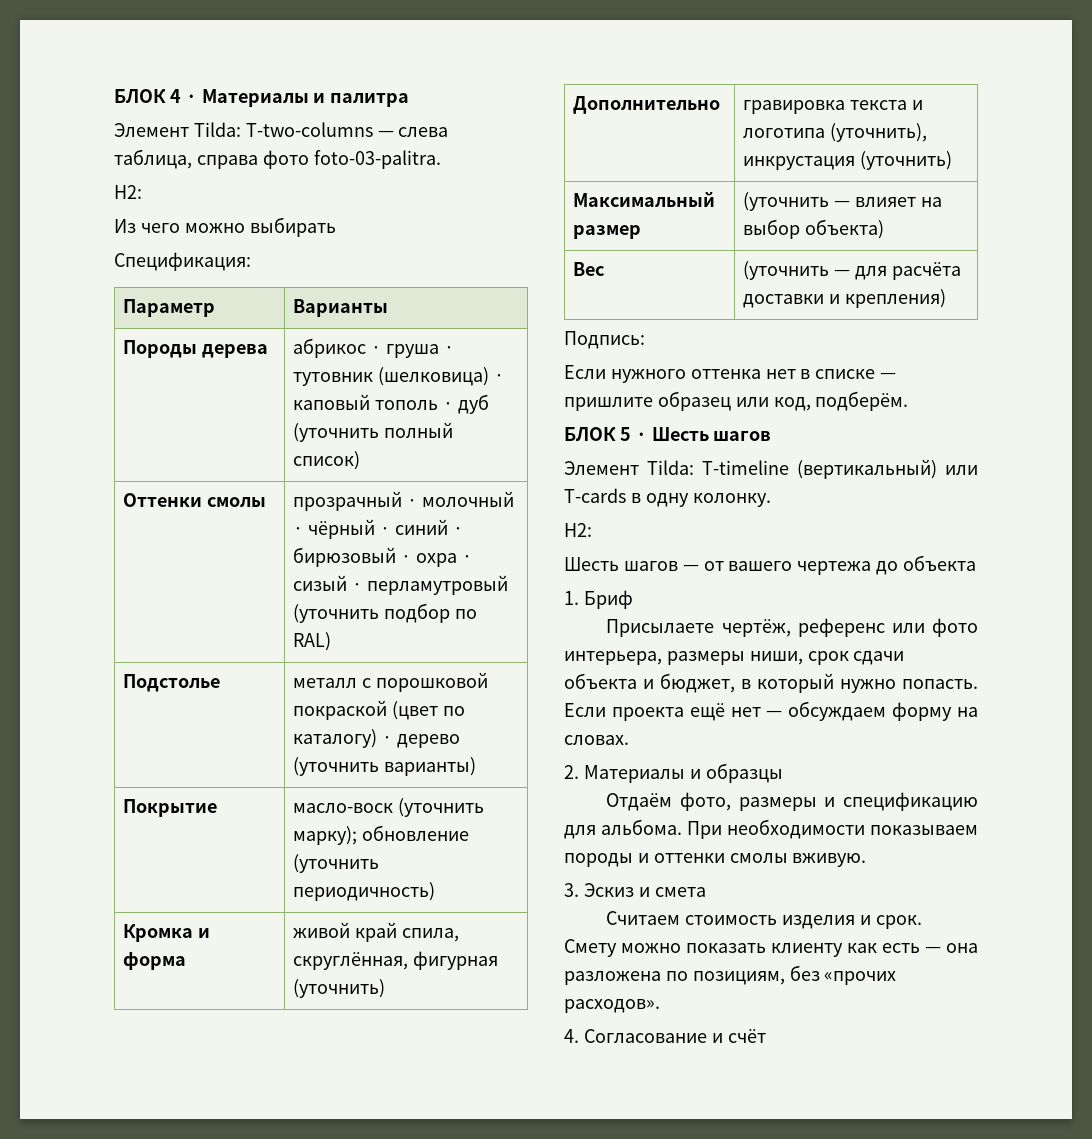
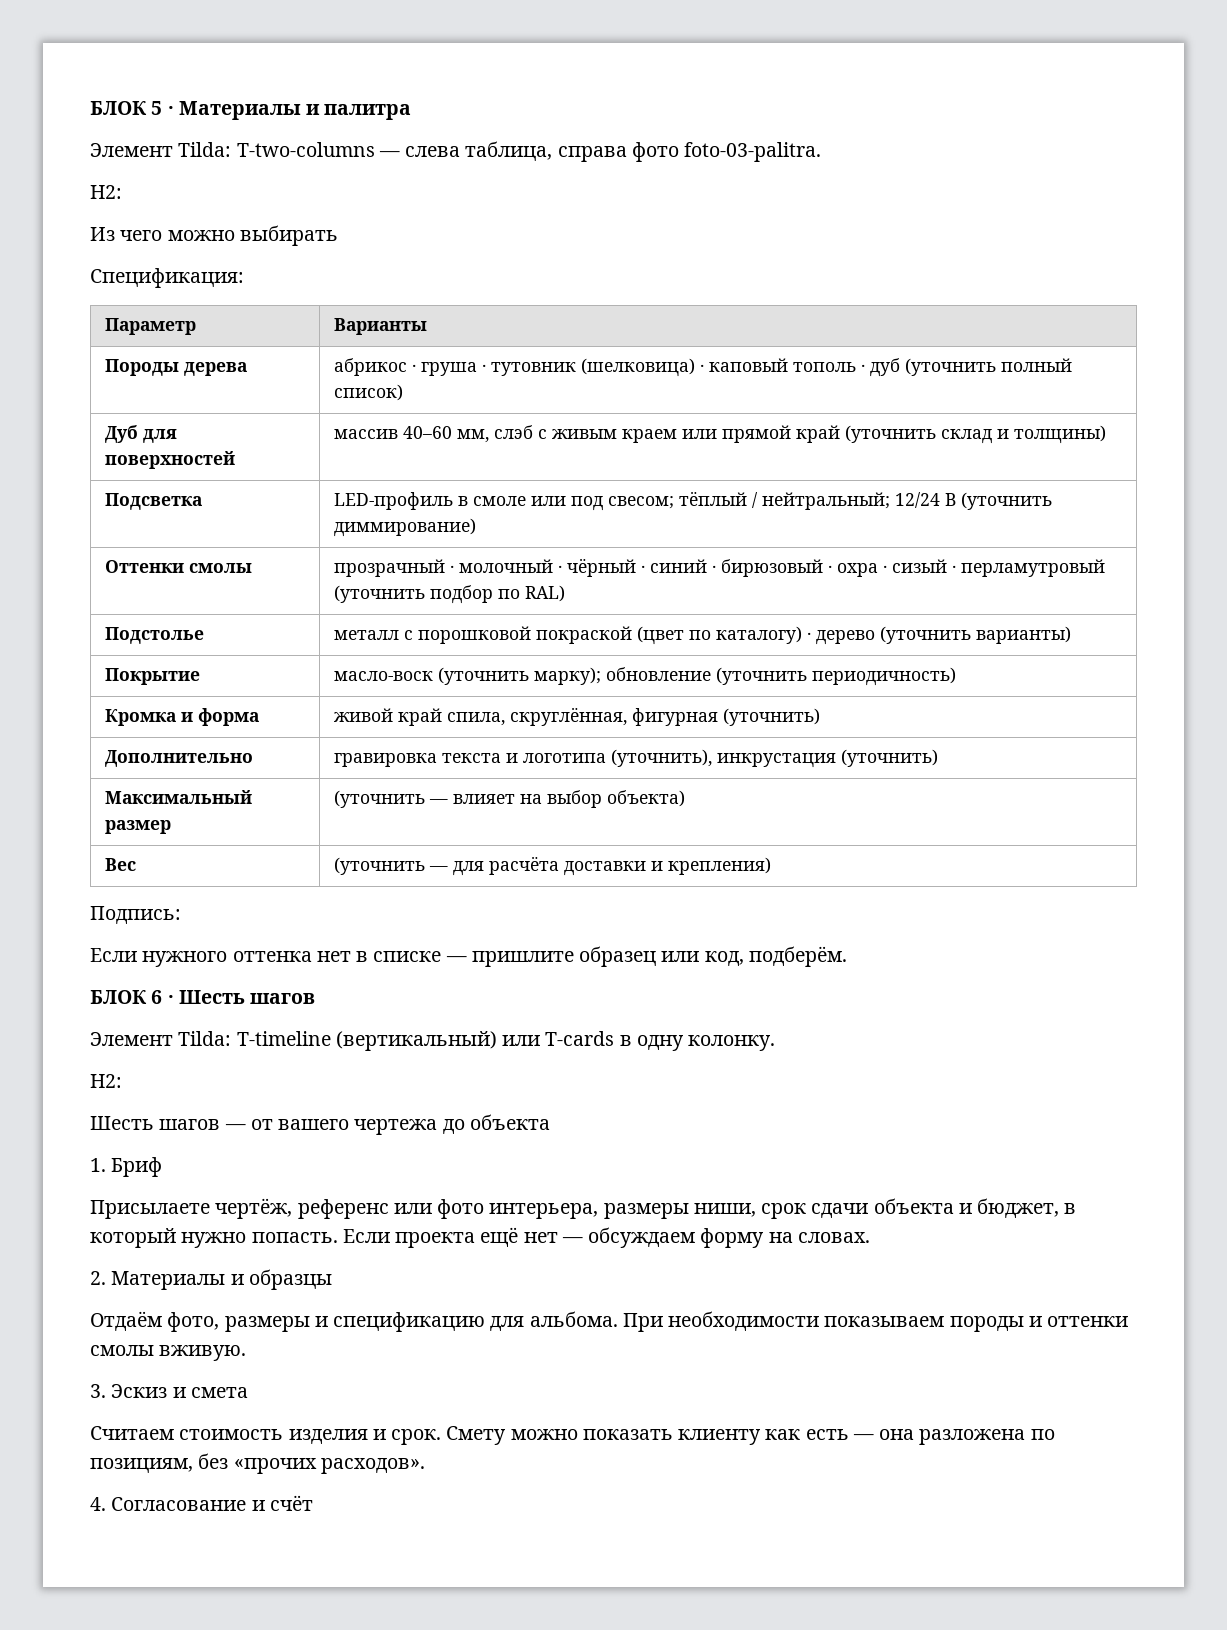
- БЛОК 4 · Материалы и палитра
+ БЛОК 5 · Материалы и палитра
+ Дуб для поверхностей | массив 40–60 мм, слэб с живым краем или прямой край (уточнить склад и толщины)
+ Подсветка | LED-профиль в смоле или под свесом; тёплый / нейтральный; 12/24 В (уточнить диммирование)
- БЛОК 5 · Шесть шагов
+ БЛОК 6 · Шесть шагов

